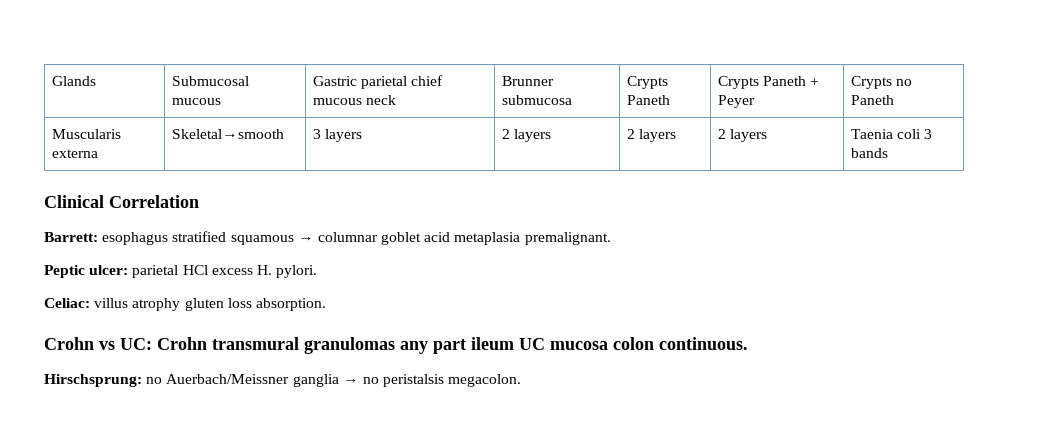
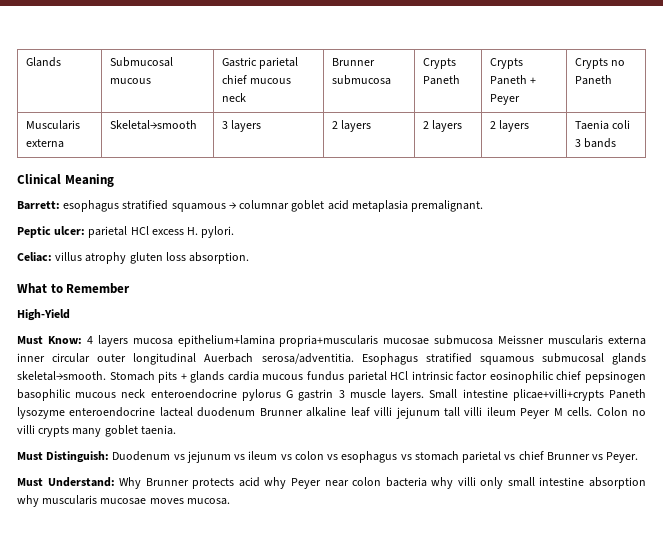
- Clinical Correlation
+ Clinical Meaning
- Crohn vs UC: Crohn transmural granulomas any part ileum UC mucosa colon continuous.
- Hirschsprung: no Auerbach/Meissner ganglia → no peristalsis megacolon.
+ What to Remember
+ High-Yield
+ Must Know: 4 layers mucosa epithelium+lamina propria+muscularis mucosae submucosa Meissner muscularis externa inner circular outer longitudinal Auerbach serosa/adventitia. Esophagus stratified squamous submucosal glands skeletal→smooth. Stomach pits + glands cardia mucous fundus parietal HCl intrinsic factor eosinophilic chief pepsinogen basophilic mucous neck enteroendocrine pylorus G gastrin 3 muscle layers. Small intestine plicae+villi+crypts Paneth lysozyme enteroendocrine lacteal duodenum Brunner alkaline leaf villi jejunum tall villi ileum Peyer M cells. Colon no villi crypts many goblet taenia.
+ Must Distinguish: Duodenum vs jejunum vs ileum vs colon vs esophagus vs stomach parietal vs chief Brunner vs Peyer.
+ Must Understand: Why Brunner protects acid why Peyer near colon bacteria why villi only small intestine absorption why muscularis mucosae moves mucosa.

